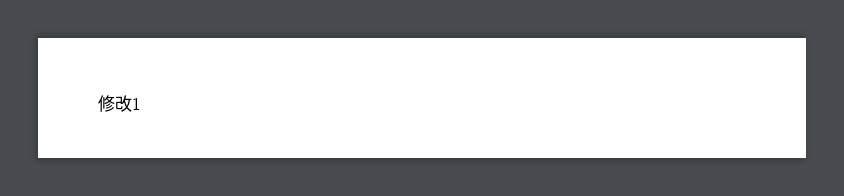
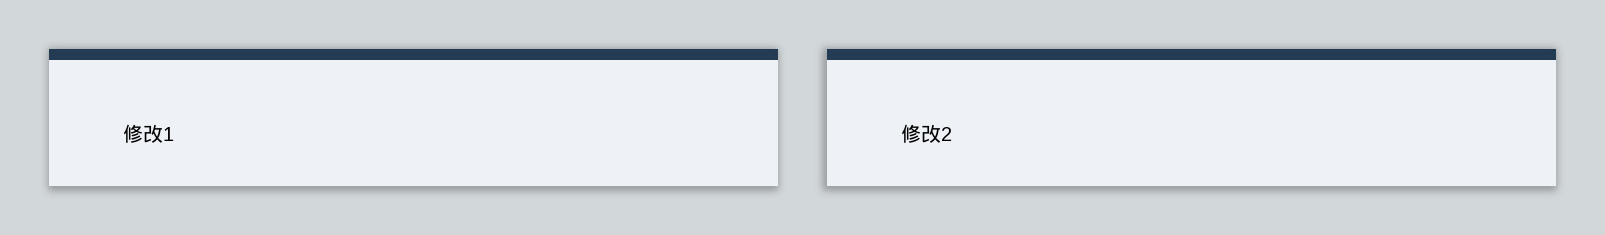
+ 修改2

